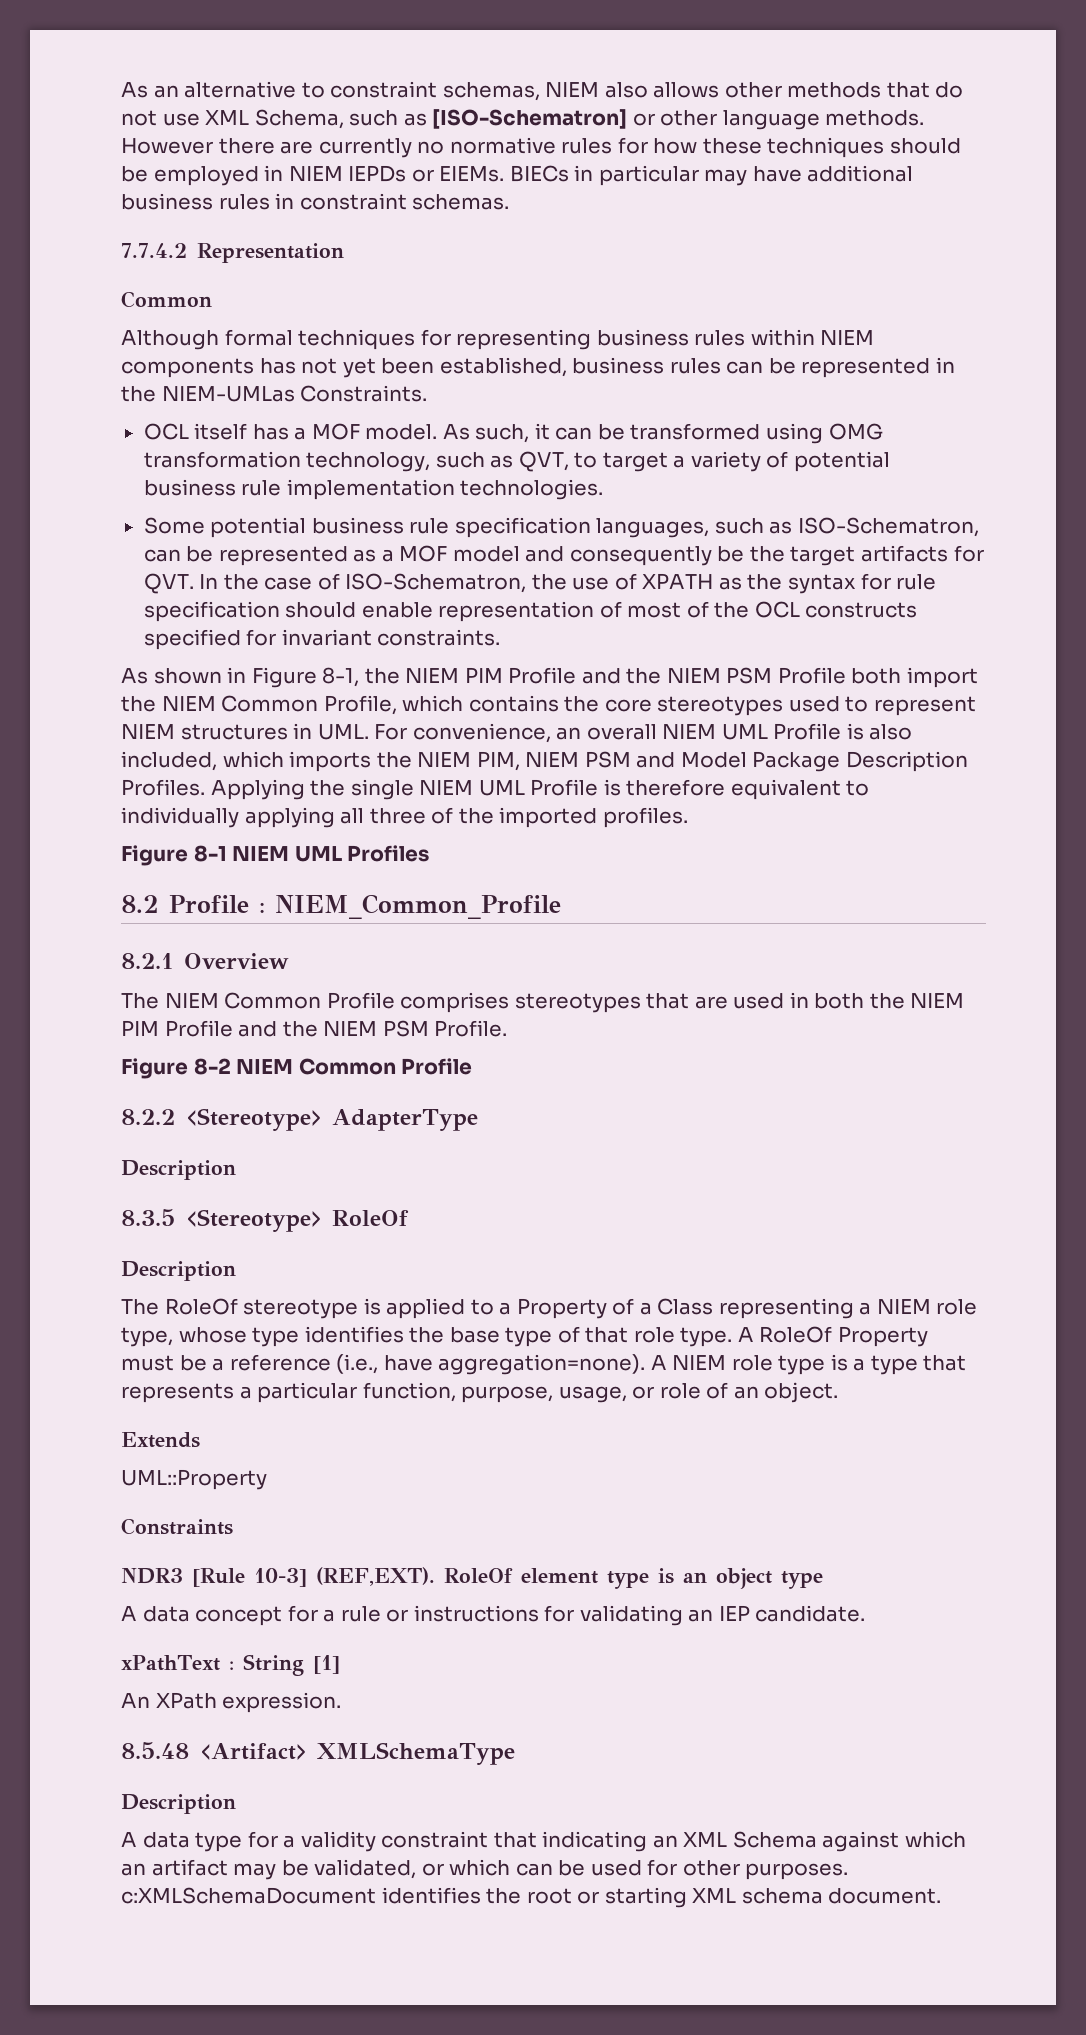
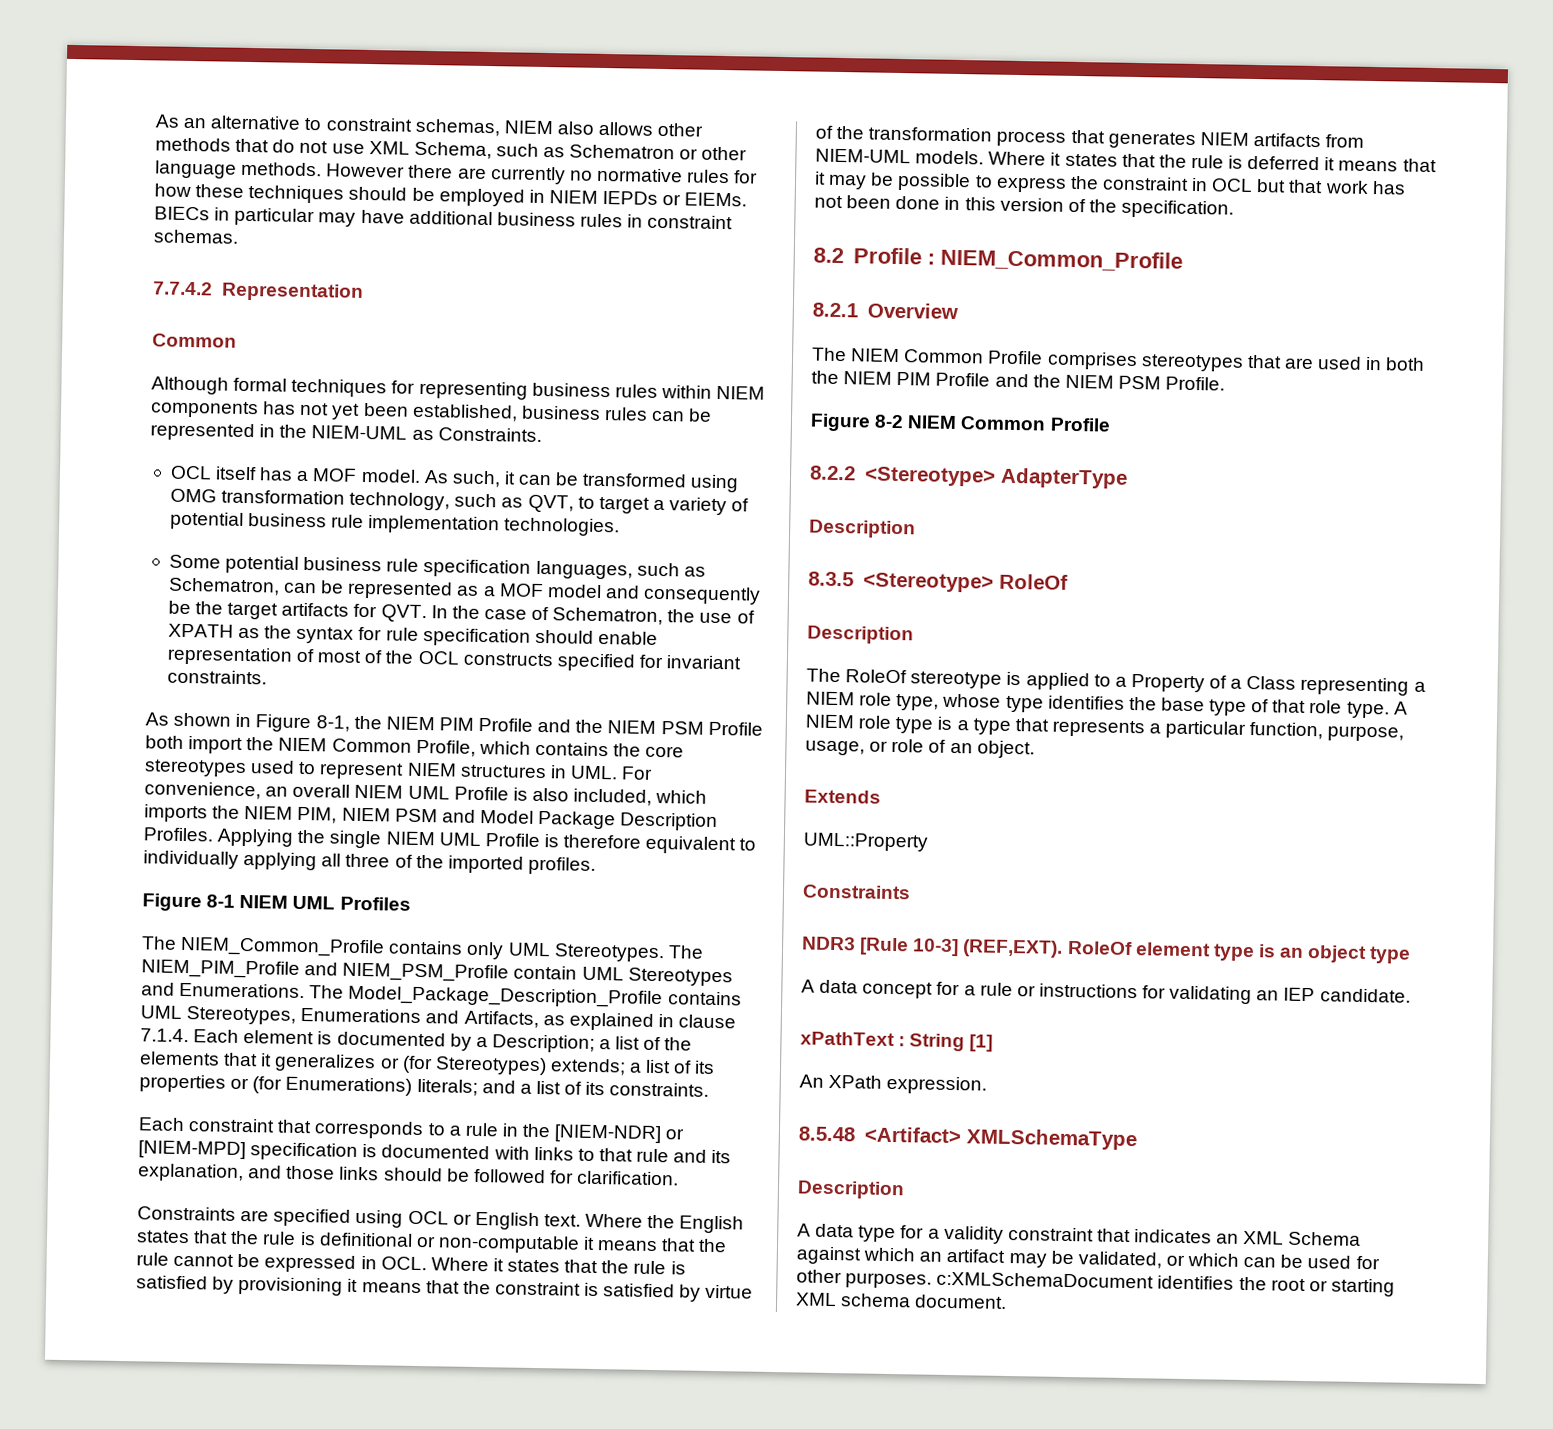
- As an alternative to constraint schemas, NIEM also allows other methods that do not use XML Schema, such as [ISO-Schematron] or other language methods.
+ As an alternative to constraint schemas, NIEM also allows other methods that do not use XML Schema, such as Schematron or other language methods.
- Although formal techniques for representing business rules within NIEM components has not yet been established, business rules can be represented in the NIEM-UMLas Constraints.
+ Although formal techniques for representing business rules within NIEM components has not yet been established, business rules can be represented in the NIEM-UML as Constraints.
- Some potential business rule specification languages, such as ISO-Schematron, can be represented as a MOF model and consequently be the target artifacts for QVT. In the case of ISO-Schematron, the use of XPATH as the syntax for rule specification should enable representation of most of the OCL constructs specified for invariant constraints.
+ Some potential business rule specification languages, such as Schematron, can be represented as a MOF model and consequently be the target artifacts for QVT. In the case of Schematron, the use of XPATH as the syntax for rule specification should enable representation of most of the OCL constructs specified for invariant constraints.
+ The NIEM_Common_Profile contains only UML Stereotypes. The NIEM_PIM_Profile and NIEM_PSM_Profile contain UML Stereotypes and Enumerations. The Model_Package_Description_Profile contains UML Stereotypes, Enumerations and Artifacts, as explained in clause 7.1.4. Each element is documented by a Description; a list of the elements that it generalizes or (for Stereotypes) extends; a list of its properties or (for Enumerations) literals; and a list of its constraints.
+ Each constraint that corresponds to a rule in the [NIEM-NDR] or [NIEM-MPD] specification is documented with links to that rule and its explanation, and those links should be followed for clarification.
+ Constraints are specified using OCL or English text. Where the English states that the rule is definitional or non-computable it means that the rule cannot be expressed in OCL. Where it states that the rule is satisfied by provisioning it means that the constraint is satisfied by virtue of the transformation process that generates NIEM artifacts from NIEM-UML models. Where it states that the rule is deferred it means that it may be possible to express the constraint in OCL but that work has not been done in this version of the specification.
- A RoleOf Property must be a reference (i.e., have aggregation=none). A NIEM role type is a type that represents a particular function, purpose, usage, or role of an object.
+ A NIEM role type is a type that represents a particular function, purpose, usage, or role of an object.
- A data type for a validity constraint that indicating an XML Schema against which an artifact may be validated, or which can be used for other purposes. c:XMLSchemaDocument identifies the root or starting XML schema document.
+ A data type for a validity constraint that indicates an XML Schema against which an artifact may be validated, or which can be used for other purposes. c:XMLSchemaDocument identifies the root or starting XML schema document.

